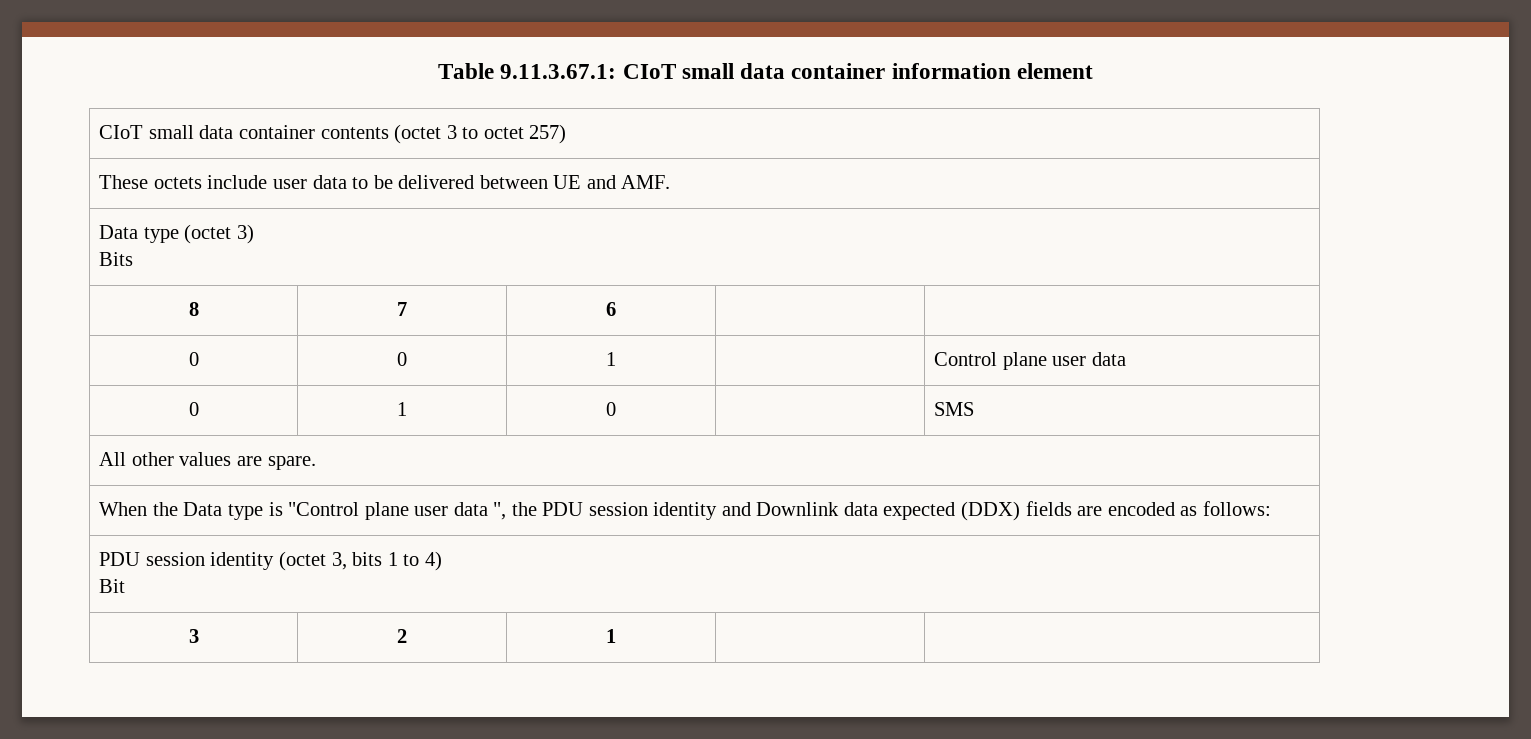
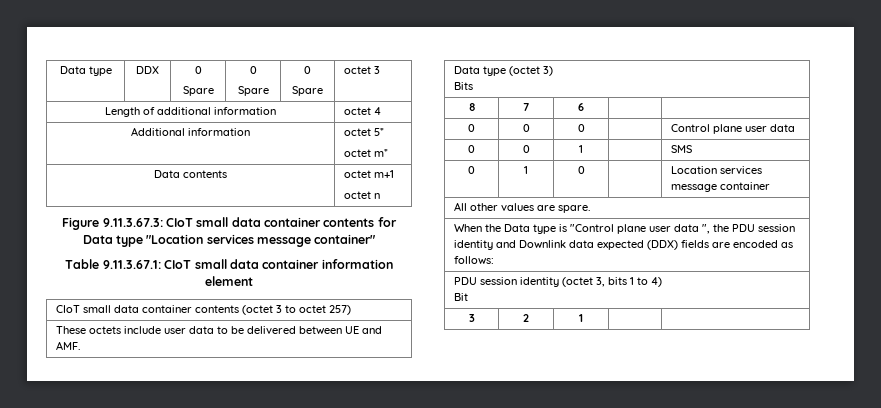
+ Data type | DDX | 0
+ Spare | 0
+ Spare | 0
+ Spare | octet 3
+ Length of additional information | octet 4
+ Additional information | octet 5*
+ octet m*
+ Data contents | octet m+1
+ octet n
+ Figure 9.11.3.67.3: CIoT small data container contents for Data type "Location services message container"
- 0 | 0 | 1 | | Control plane user data
+ 0 | 0 | 0 | | Control plane user data
+ 0 | 0 | 1 | | SMS
- 0 | 1 | 0 | | SMS
+ 0 | 1 | 0 | | Location services message container

